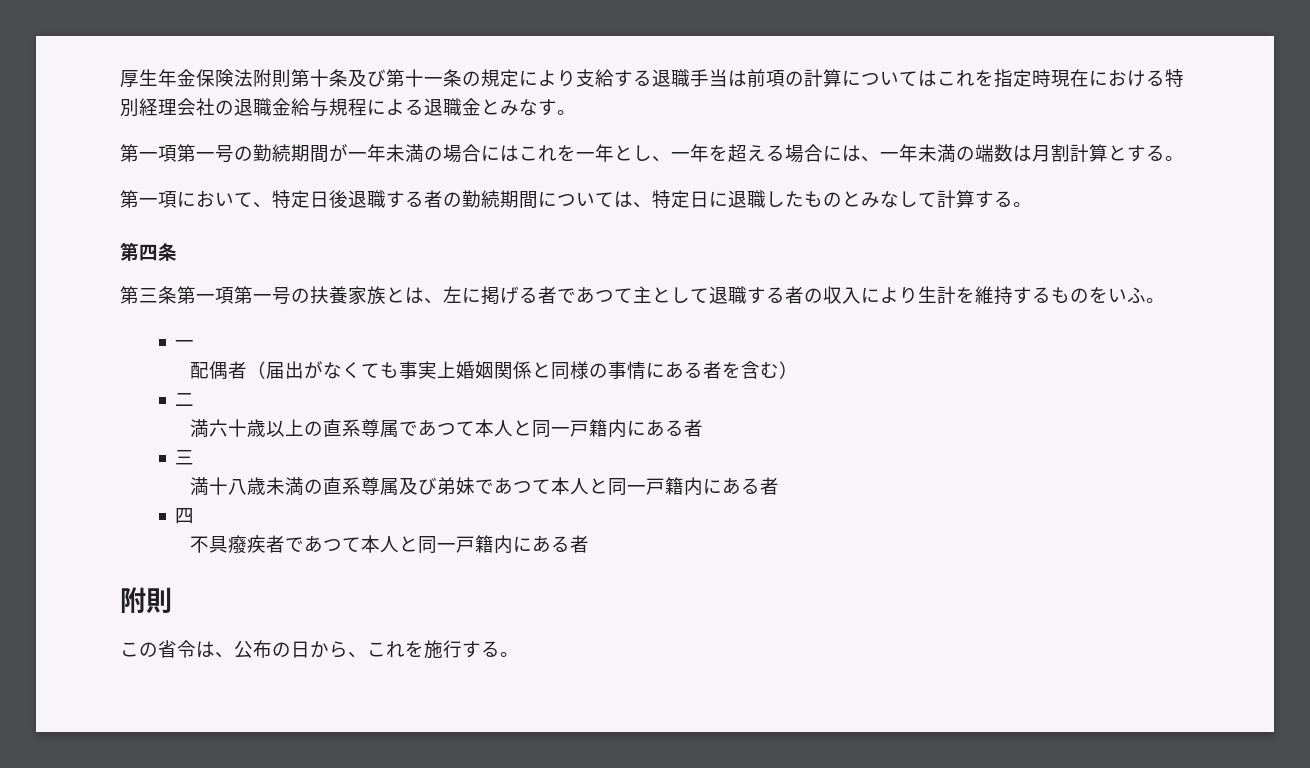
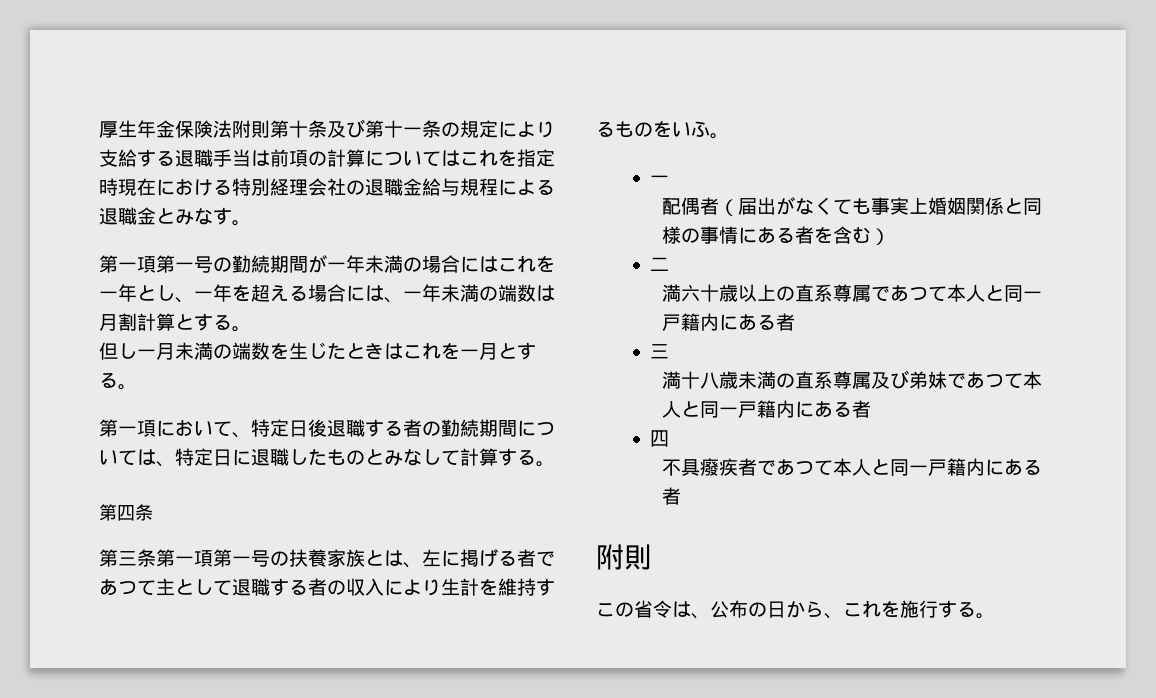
+ 但し一月未満の端数を生じたときはこれを一月とする。

